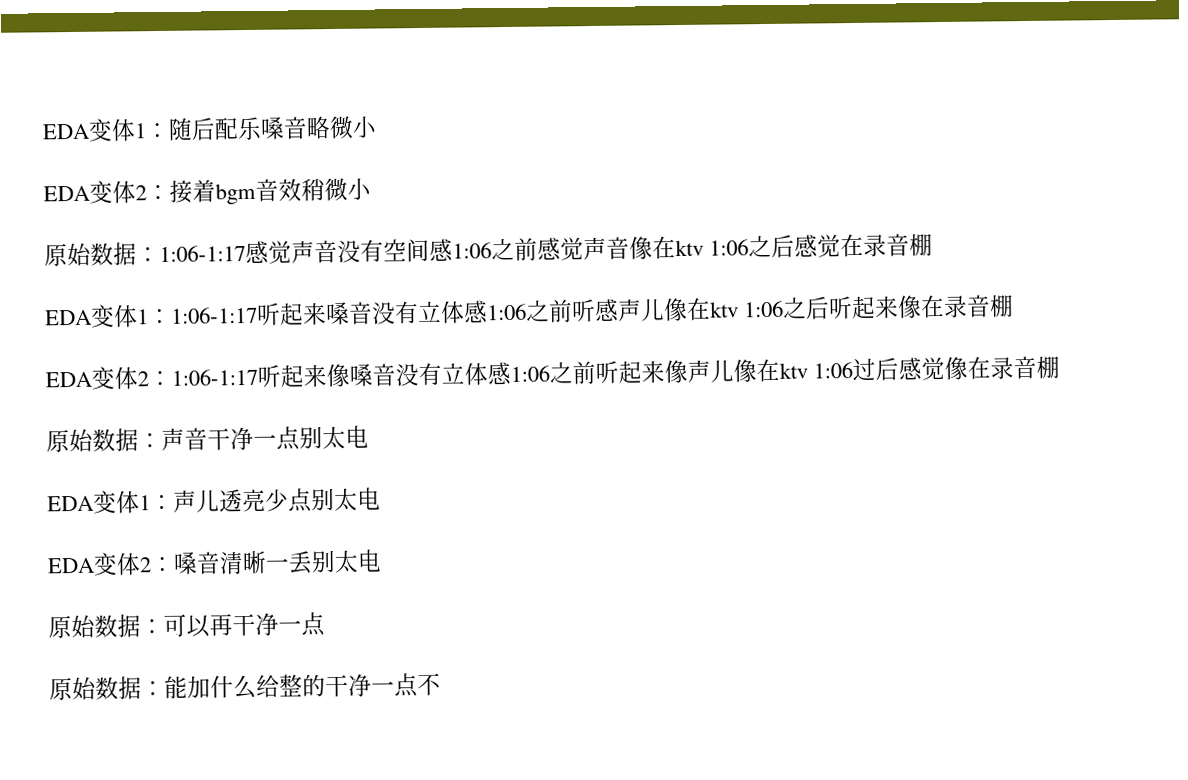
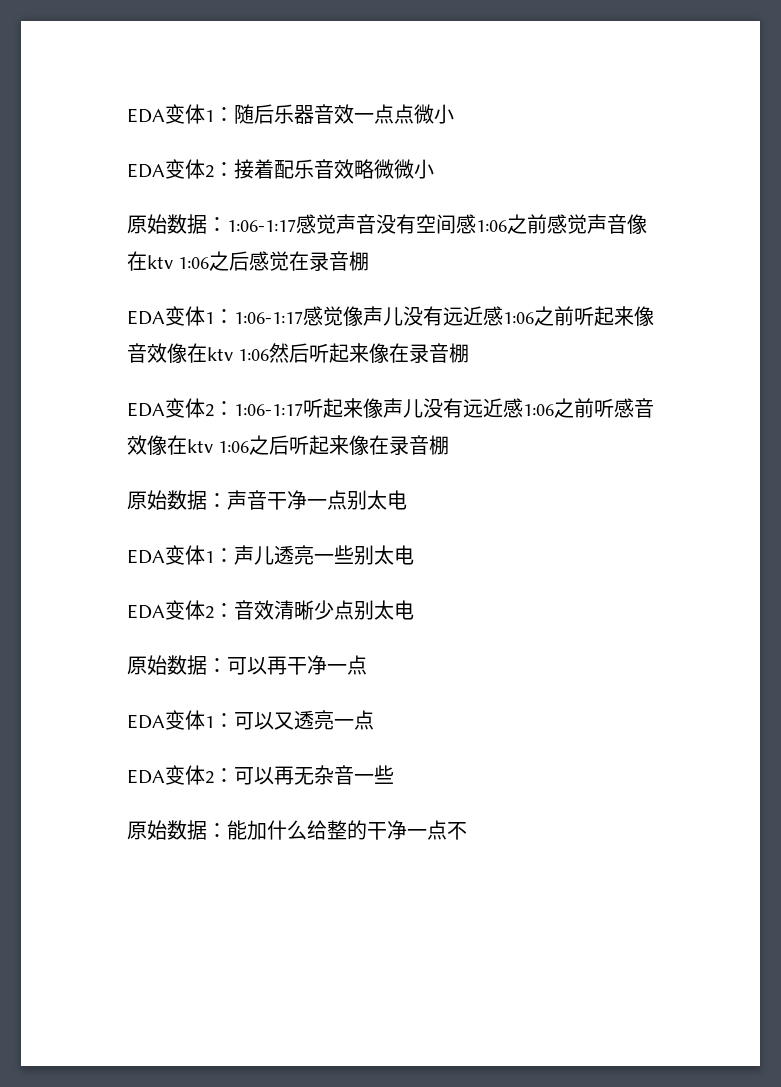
- EDA变体1：随后配乐嗓音略微小
+ EDA变体1：随后乐器音效一点点微小
- EDA变体2：接着bgm音效稍微小
+ EDA变体2：接着配乐音效略微微小
- EDA变体1：1:06-1:17听起来嗓音没有立体感1:06之前听感声儿像在ktv 1:06之后听起来像在录音棚
+ EDA变体1：1:06-1:17感觉像声儿没有远近感1:06之前听起来像音效像在ktv 1:06然后听起来像在录音棚
- EDA变体2：1:06-1:17听起来像嗓音没有立体感1:06之前听起来像声儿像在ktv 1:06过后感觉像在录音棚
+ EDA变体2：1:06-1:17听起来像声儿没有远近感1:06之前听感音效像在ktv 1:06之后听起来像在录音棚
- EDA变体1：声儿透亮少点别太电
+ EDA变体1：声儿透亮一些别太电
- EDA变体2：嗓音清晰一丢别太电
+ EDA变体2：音效清晰少点别太电
+ EDA变体1：可以又透亮一点
+ EDA变体2：可以再无杂音一些

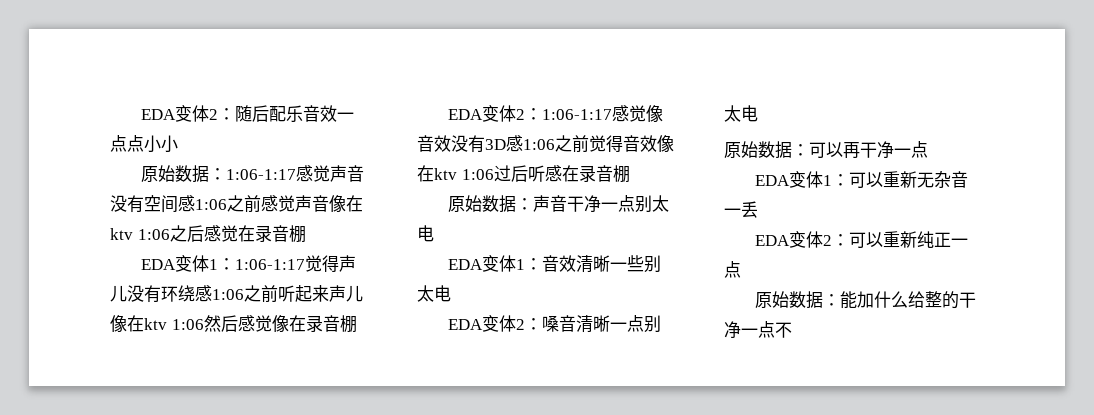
- EDA变体1：随后乐器音效一点点微小
- EDA变体2：接着配乐音效略微微小
+ EDA变体2：随后配乐音效一点点小小
- EDA变体1：1:06-1:17感觉像声儿没有远近感1:06之前听起来像音效像在ktv 1:06然后听起来像在录音棚
+ EDA变体1：1:06-1:17觉得声儿没有环绕感1:06之前听起来声儿像在ktv 1:06然后感觉像在录音棚
- EDA变体2：1:06-1:17听起来像声儿没有远近感1:06之前听感音效像在ktv 1:06之后听起来像在录音棚
+ EDA变体2：1:06-1:17感觉像音效没有3D感1:06之前觉得音效像在ktv 1:06过后听感在录音棚
- EDA变体1：声儿透亮一些别太电
+ EDA变体1：音效清晰一些别太电
- EDA变体2：音效清晰少点别太电
+ EDA变体2：嗓音清晰一点别太电
- EDA变体1：可以又透亮一点
+ EDA变体1：可以重新无杂音一丢
- EDA变体2：可以再无杂音一些
+ EDA变体2：可以重新纯正一点

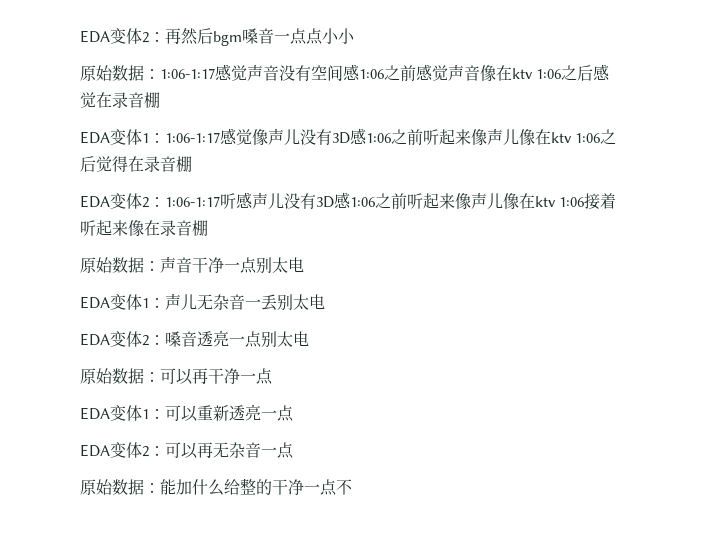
- EDA变体2：随后配乐音效一点点小小
+ EDA变体2：再然后bgm嗓音一点点小小
- EDA变体1：1:06-1:17觉得声儿没有环绕感1:06之前听起来声儿像在ktv 1:06然后感觉像在录音棚
+ EDA变体1：1:06-1:17感觉像声儿没有3D感1:06之前听起来像声儿像在ktv 1:06之后觉得在录音棚
- EDA变体2：1:06-1:17感觉像音效没有3D感1:06之前觉得音效像在ktv 1:06过后听感在录音棚
+ EDA变体2：1:06-1:17听感声儿没有3D感1:06之前听起来像声儿像在ktv 1:06接着听起来像在录音棚
- EDA变体1：音效清晰一些别太电
+ EDA变体1：声儿无杂音一丢别太电
- EDA变体2：嗓音清晰一点别太电
+ EDA变体2：嗓音透亮一点别太电
- EDA变体1：可以重新无杂音一丢
+ EDA变体1：可以重新透亮一点
- EDA变体2：可以重新纯正一点
+ EDA变体2：可以再无杂音一点

